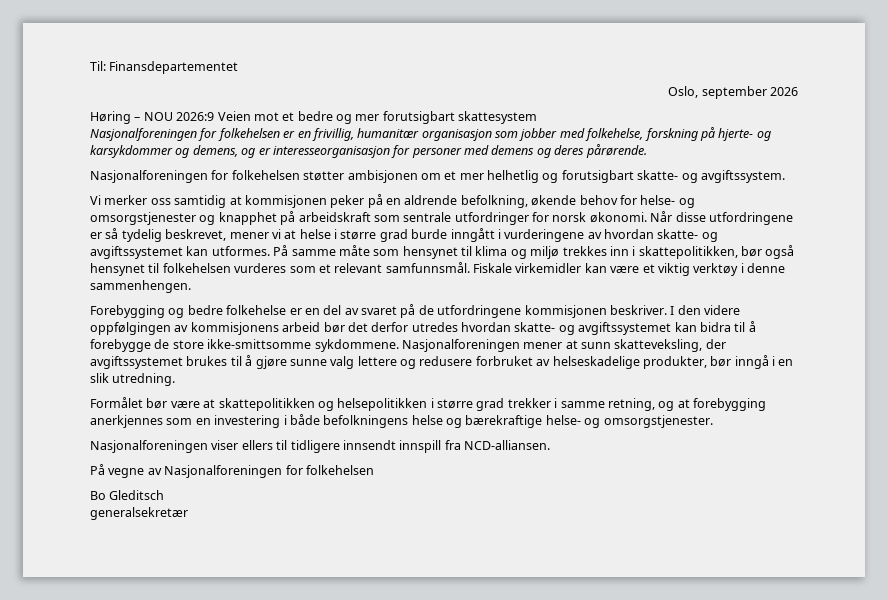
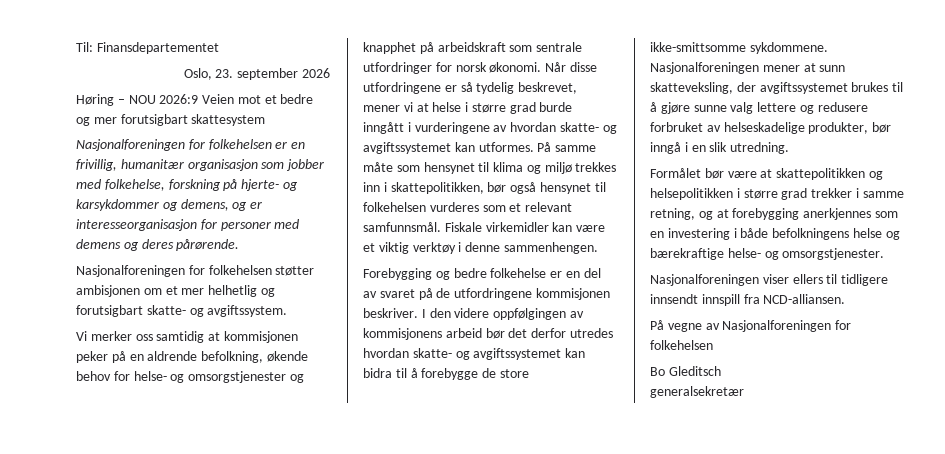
- Oslo, september 2026
+ Oslo, 23. september 2026

